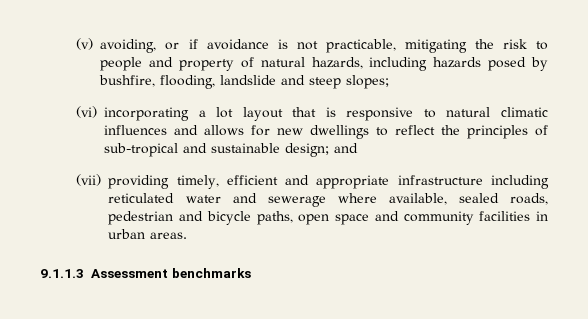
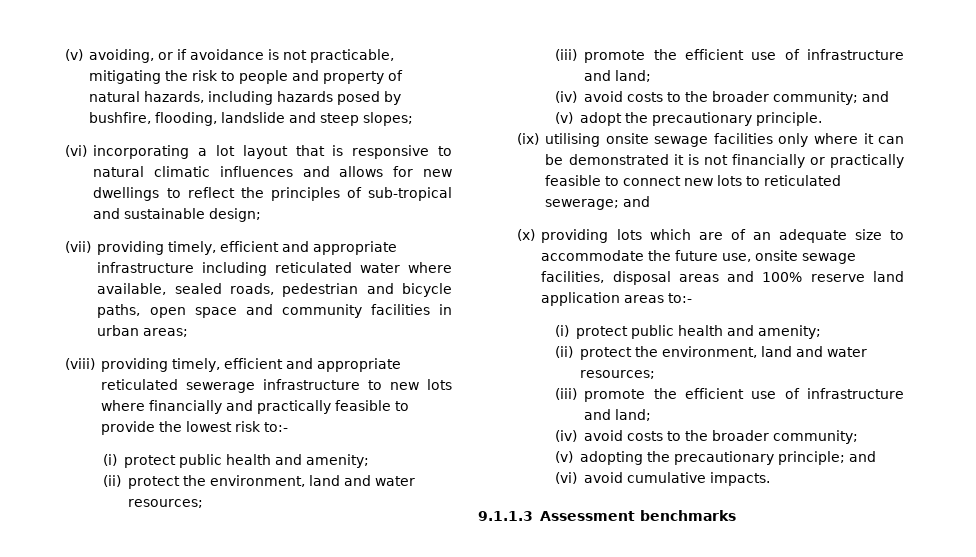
- (vi) incorporating a lot layout that is responsive to natural climatic influences and allows for new dwellings to reflect the principles of sub-tropical and sustainable design; and
+ (vi) incorporating a lot layout that is responsive to natural climatic influences and allows for new dwellings to reflect the principles of sub-tropical and sustainable design;
- (vii) providing timely, efficient and appropriate infrastructure including reticulated water and sewerage where available, sealed roads, pedestrian and bicycle paths, open space and community facilities in urban areas.
+ (vii) providing timely, efficient and appropriate infrastructure including reticulated water where available, sealed roads, pedestrian and bicycle paths, open space and community facilities in urban areas;
+ (viii) providing timely, efficient and appropriate reticulated sewerage infrastructure to new lots where financially and practically feasible to provide the lowest risk to:-
+ (i) protect public health and amenity;
+ (ii) protect the environment, land and water resources;
+ (iii) promote the efficient use of infrastructure and land;
+ (iv) avoid costs to the broader community; and
+ (v) adopt the precautionary principle.
+ (ix) utilising onsite sewage facilities only where it can be demonstrated it is not financially or practically feasible to connect new lots to reticulated sewerage; and
+ (x) providing lots which are of an adequate size to accommodate the future use, onsite sewage facilities, disposal areas and 100% reserve land application areas to:-
+ (i) protect public health and amenity;
+ (ii) protect the environment, land and water resources;
+ (iii) promote the efficient use of infrastructure and land;
+ (iv) avoid costs to the broader community;
+ (v) adopting the precautionary principle; and
+ (vi) avoid cumulative impacts.

